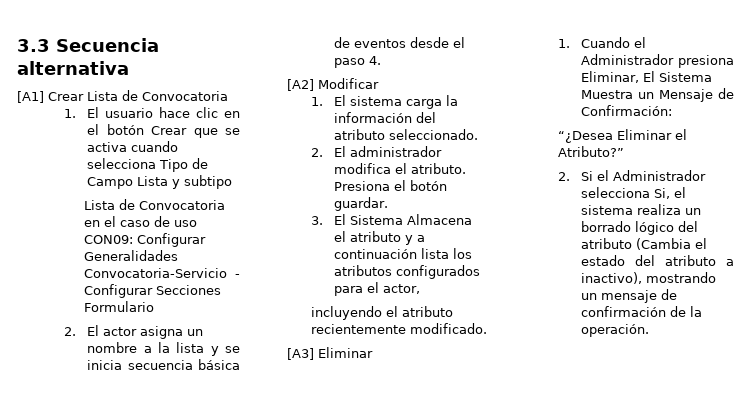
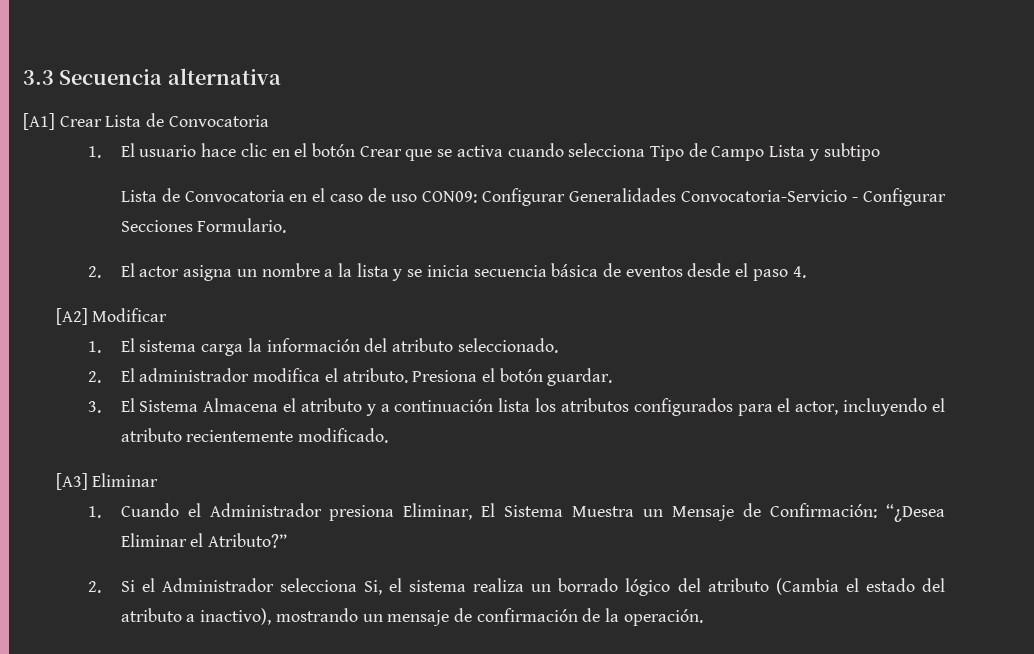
- Lista de Convocatoria en el caso de uso CON09: Configurar Generalidades Convocatoria-Servicio - Configurar Secciones Formulario
+ Lista de Convocatoria en el caso de uso CON09: Configurar Generalidades Convocatoria-Servicio - Configurar Secciones Formulario.
- 3. El Sistema Almacena el atributo y a continuación lista los atributos configurados para el actor,
- incluyendo el atributo recientemente modificado.
+ 3. El Sistema Almacena el atributo y a continuación lista los atributos configurados para el actor, incluyendo el atributo recientemente modificado.
- 1. Cuando el Administrador presiona Eliminar, El Sistema Muestra un Mensaje de Confirmación:
- “¿Desea Eliminar el Atributo?”
+ 1. Cuando el Administrador presiona Eliminar, El Sistema Muestra un Mensaje de Confirmación: “¿Desea Eliminar el Atributo?”

